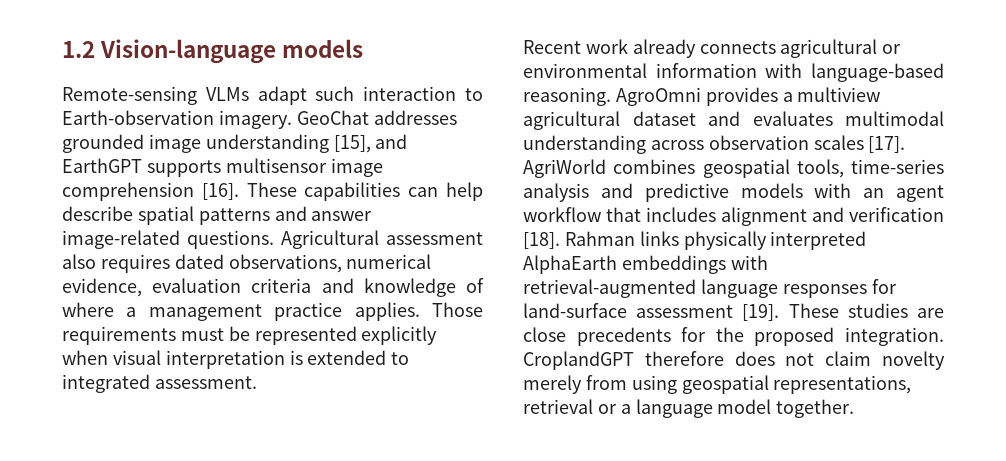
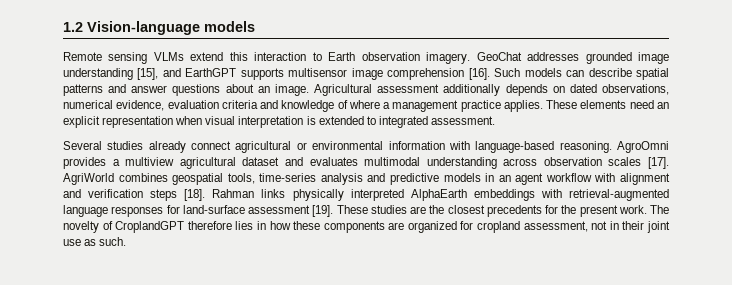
- Remote-sensing VLMs adapt such interaction to Earth-observation imagery.
+ Remote sensing VLMs extend this interaction to Earth observation imagery.
- These capabilities can help describe spatial patterns and answer image-related questions. Agricultural assessment also requires dated observations, numerical evidence, evaluation criteria and knowledge of where a management practice applies.
+ Such models can describe spatial patterns and answer questions about an image. Agricultural assessment additionally depends on dated observations, numerical evidence, evaluation criteria and knowledge of where a management practice applies.
- Those requirements must be represented explicitly when visual interpretation is extended to integrated assessment.
+ These elements need an explicit representation when visual interpretation is extended to integrated assessment.
- Recent work already connects agricultural or environmental information with language-based reasoning.
+ Several studies already connect agricultural or environmental information with language-based reasoning.
- AgriWorld combines geospatial tools, time-series analysis and predictive models with an agent workflow that includes alignment and verification [18].
+ AgriWorld combines geospatial tools, time-series analysis and predictive models in an agent workflow with alignment and verification steps [18].
- These studies are close precedents for the proposed integration. CroplandGPT therefore does not claim novelty merely from using geospatial representations, retrieval or a language model together.
+ These studies are the closest precedents for the present work. The novelty of CroplandGPT therefore lies in how these components are organized for cropland assessment, not in their joint use as such.

